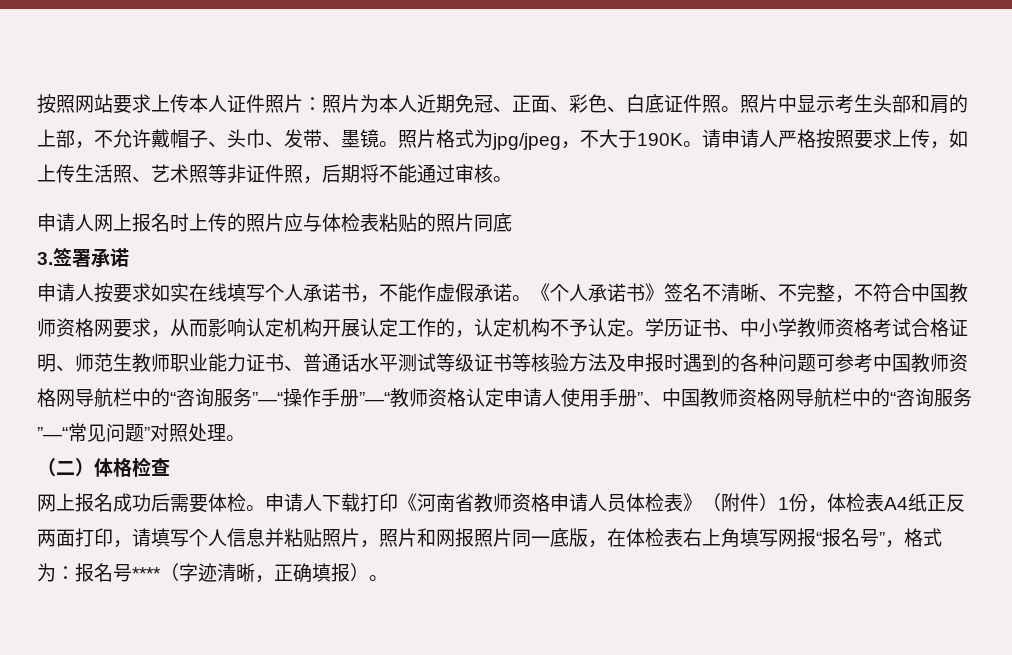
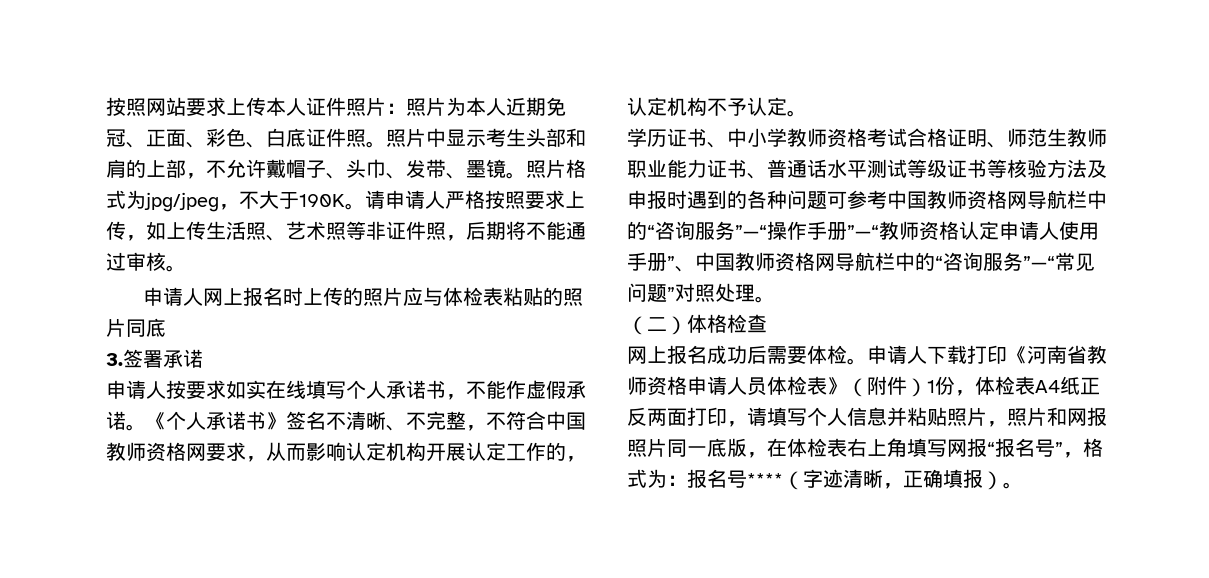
- 《个人承诺书》签名不清晰、不完整，不符合中国教师资格网要求，从而影响认定机构开展认定工作的，认定机构不予认定。学历证书、中小学教师资格考试合格证明、师范生教师职业能力证书、普通话水平测试等级证书等核验方法及申报时遇到的各种问题可参考中国教师资格网导航栏中的“咨询服务”—“操作手册”—“教师资格认定申请人使用手册”、中国教师资格网导航栏中的“咨询服务”—“常见问题”对照处理。
+ 《个人承诺书》签名不清晰、不完整，不符合中国教师资格网要求，从而影响认定机构开展认定工作的，认定机构不予认定。
+ 学历证书、中小学教师资格考试合格证明、师范生教师职业能力证书、普通话水平测试等级证书等核验方法及申报时遇到的各种问题可参考中国教师资格网导航栏中的“咨询服务”—“操作手册”—“教师资格认定申请人使用手册”、中国教师资格网导航栏中的“咨询服务”—“常见问题”对照处理。

